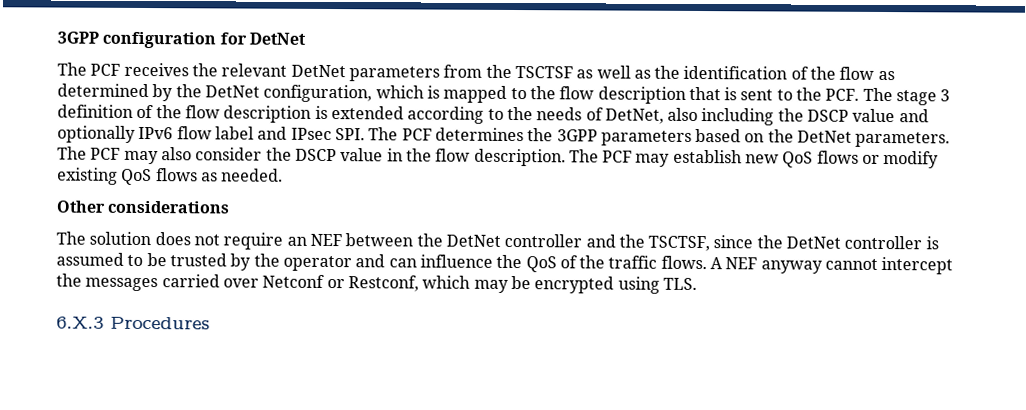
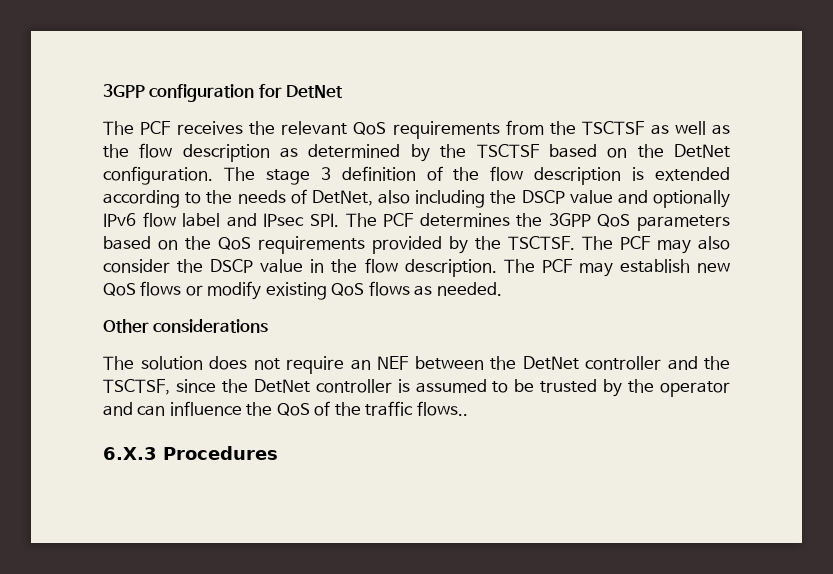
- The PCF receives the relevant DetNet parameters from the TSCTSF as well as the identification of the flow as determined by the DetNet configuration, which is mapped to the flow description that is sent to the PCF. The stage 3 definition of the flow description is extended according to the needs of DetNet, also including the DSCP value and optionally IPv6 flow label and IPsec SPI. The PCF determines the 3GPP parameters based on the DetNet parameters.
+ The PCF receives the relevant QoS requirements from the TSCTSF as well as the flow description as determined by the TSCTSF based on the DetNet configuration. The stage 3 definition of the flow description is extended according to the needs of DetNet, also including the DSCP value and optionally IPv6 flow label and IPsec SPI. The PCF determines the 3GPP QoS parameters based on the QoS requirements provided by the TSCTSF.
- The solution does not require an NEF between the DetNet controller and the TSCTSF, since the DetNet controller is assumed to be trusted by the operator and can influence the QoS of the traffic flows. A NEF anyway cannot intercept the messages carried over Netconf or Restconf, which may be encrypted using TLS.
+ The solution does not require an NEF between the DetNet controller and the TSCTSF, since the DetNet controller is assumed to be trusted by the operator and can influence the QoS of the traffic flows..

